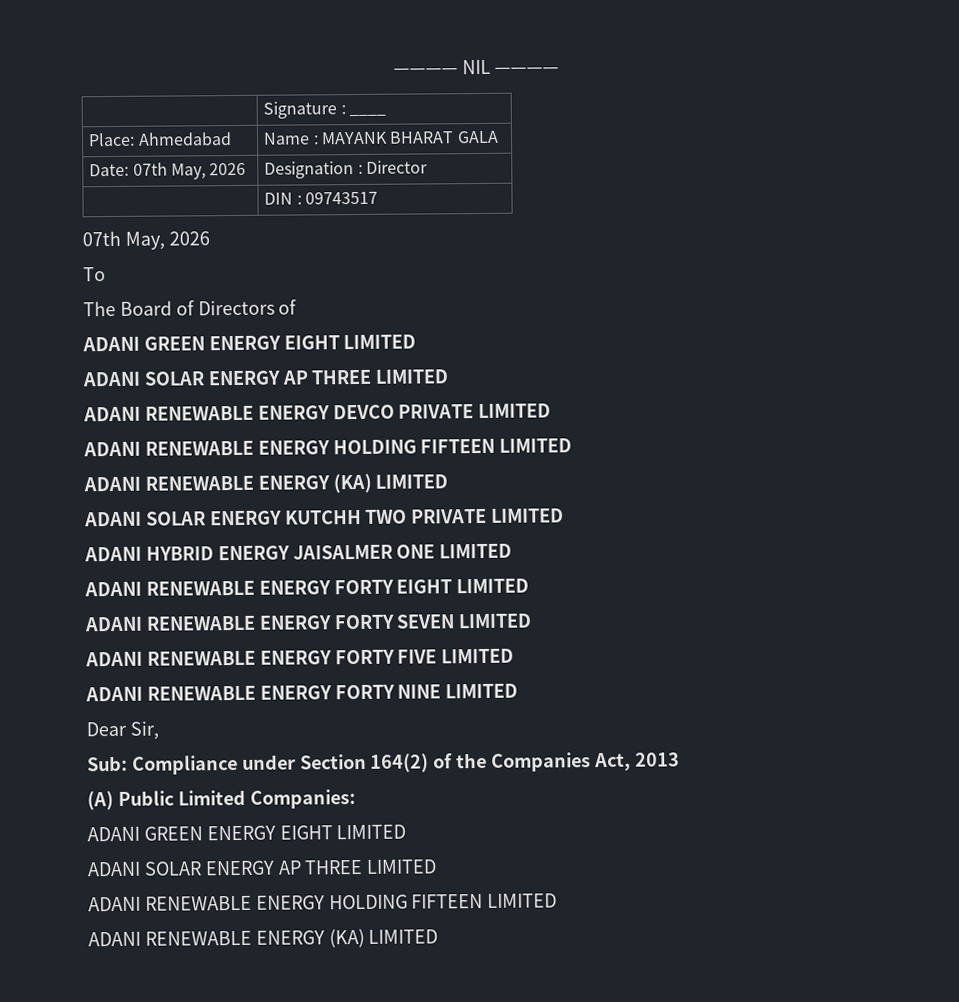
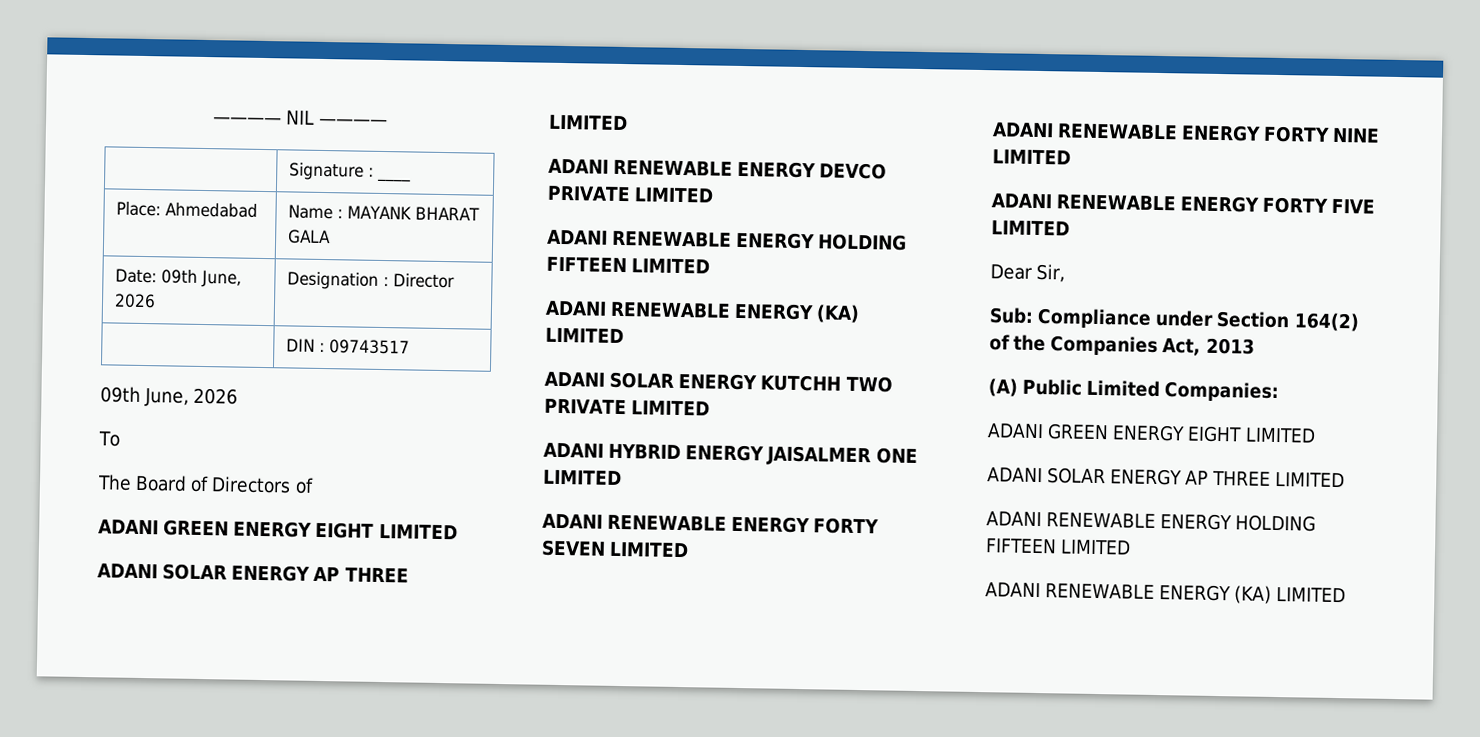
- Date: 07th May, 2026 | Designation : Director
+ Date: 09th June, 2026 | Designation : Director
  | DIN : 09743517
- 07th May, 2026
+ 09th June, 2026
- ADANI RENEWABLE ENERGY FORTY EIGHT LIMITED
+ ADANI RENEWABLE ENERGY FORTY NINE LIMITED
  ADANI RENEWABLE ENERGY FORTY FIVE LIMITED
- ADANI RENEWABLE ENERGY FORTY NINE LIMITED

